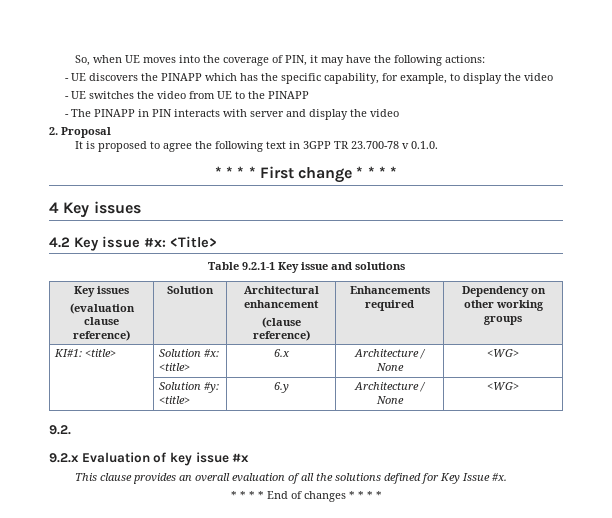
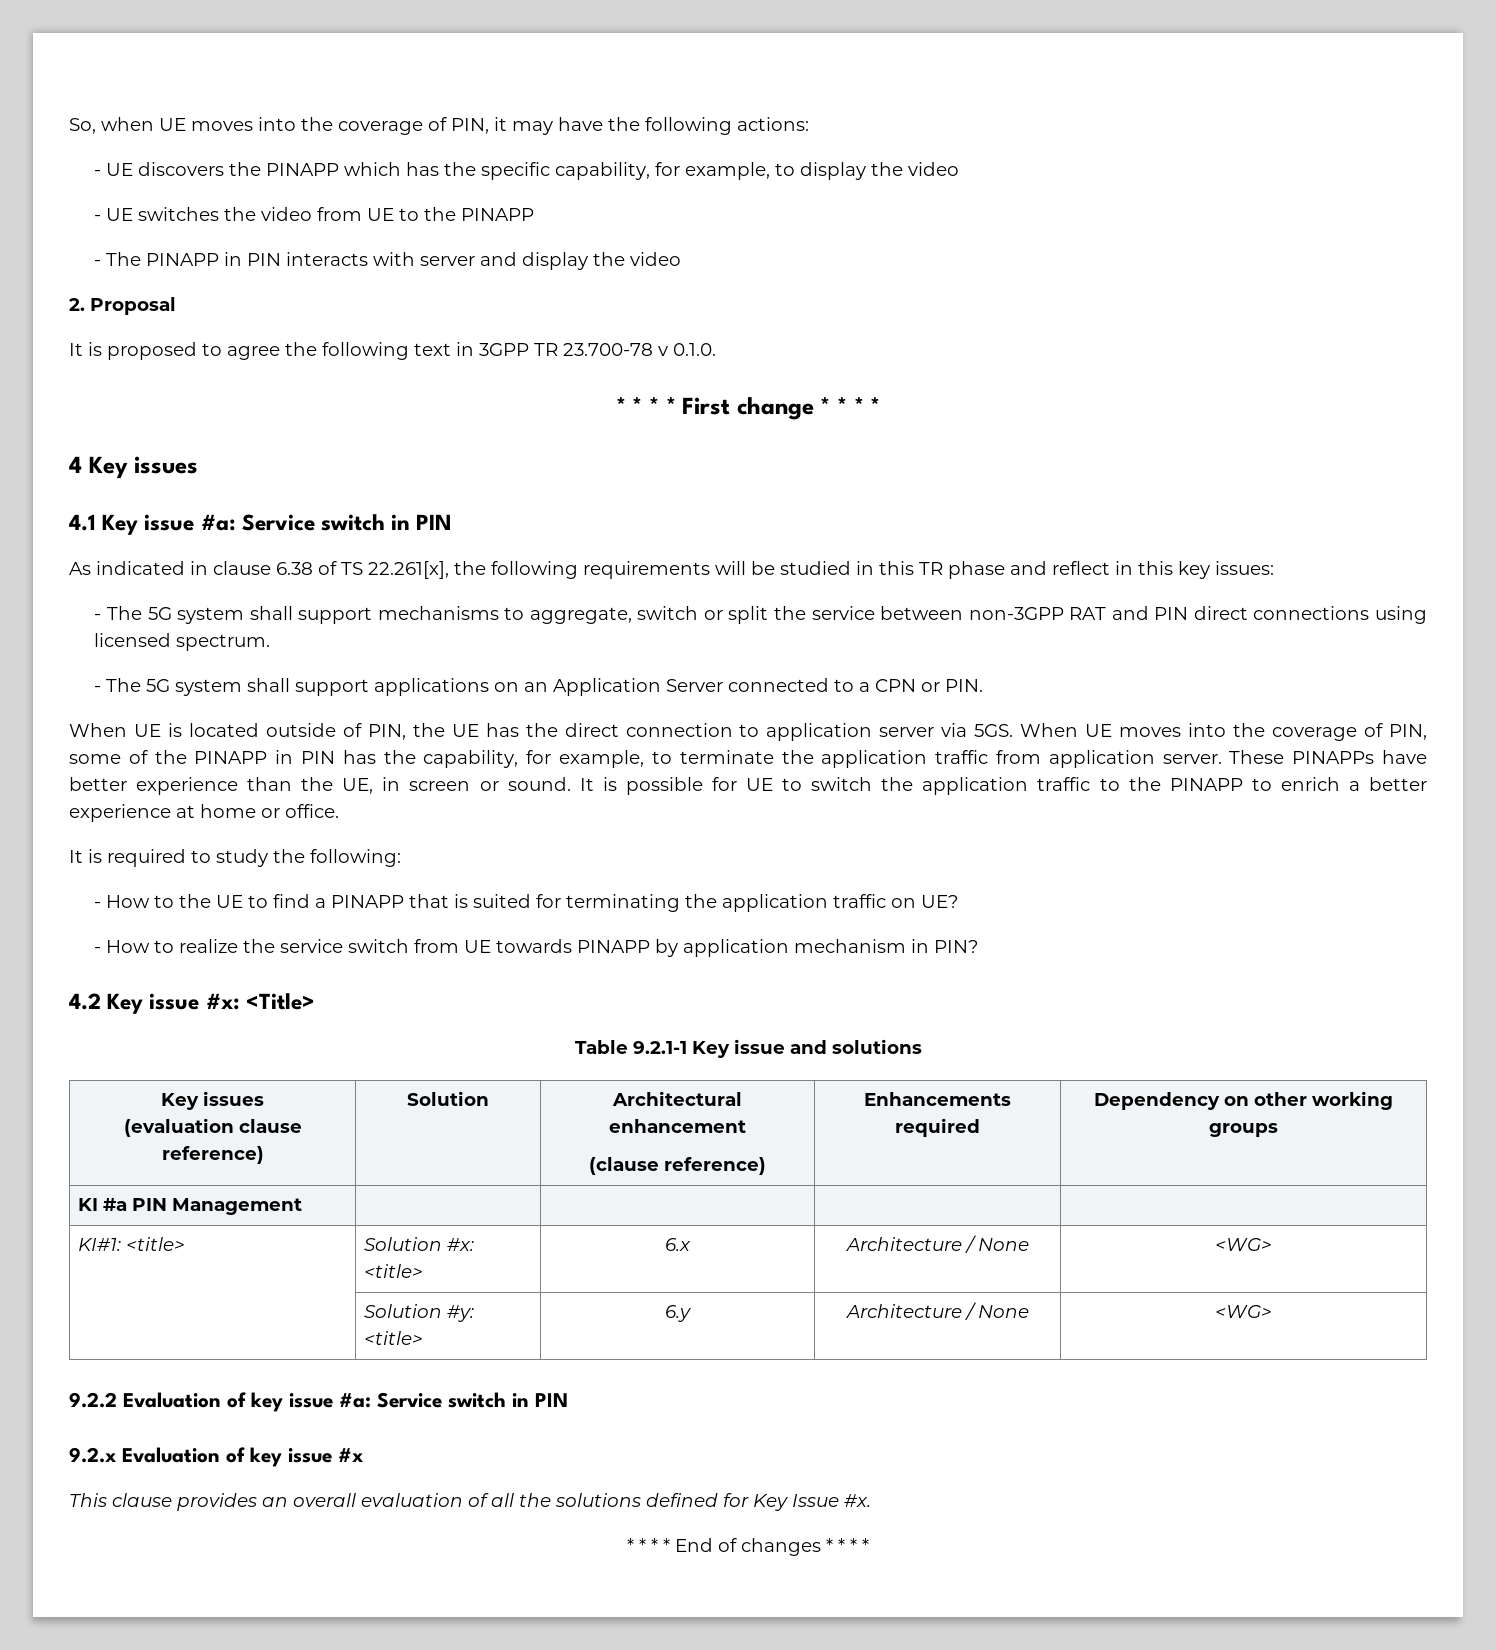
+ 4.1 Key issue #a: Service switch in PIN
+ As indicated in clause 6.38 of TS 22.261[x], the following requirements will be studied in this TR phase and reflect in this key issues:
+ - The 5G system shall support mechanisms to aggregate, switch or split the service between non-3GPP RAT and PIN direct connections using licensed spectrum.
+ - The 5G system shall support applications on an Application Server connected to a CPN or PIN.
+ When UE is located outside of PIN, the UE has the direct connection to application server via 5GS. When UE moves into the coverage of PIN, some of the PINAPP in PIN has the capability, for example, to terminate the application traffic from application server. These PINAPPs have better experience than the UE, in screen or sound. It is possible for UE to switch the application traffic to the PINAPP to enrich a better experience at home or office.
+ It is required to study the following:
+ - How to the UE to find a PINAPP that is suited for terminating the application traffic on UE?
+ - How to realize the service switch from UE towards PINAPP by application mechanism in PIN?
+ KI #a PIN Management | | | |
- 9.2.
+ 9.2.2 Evaluation of key issue #a: Service switch in PIN

